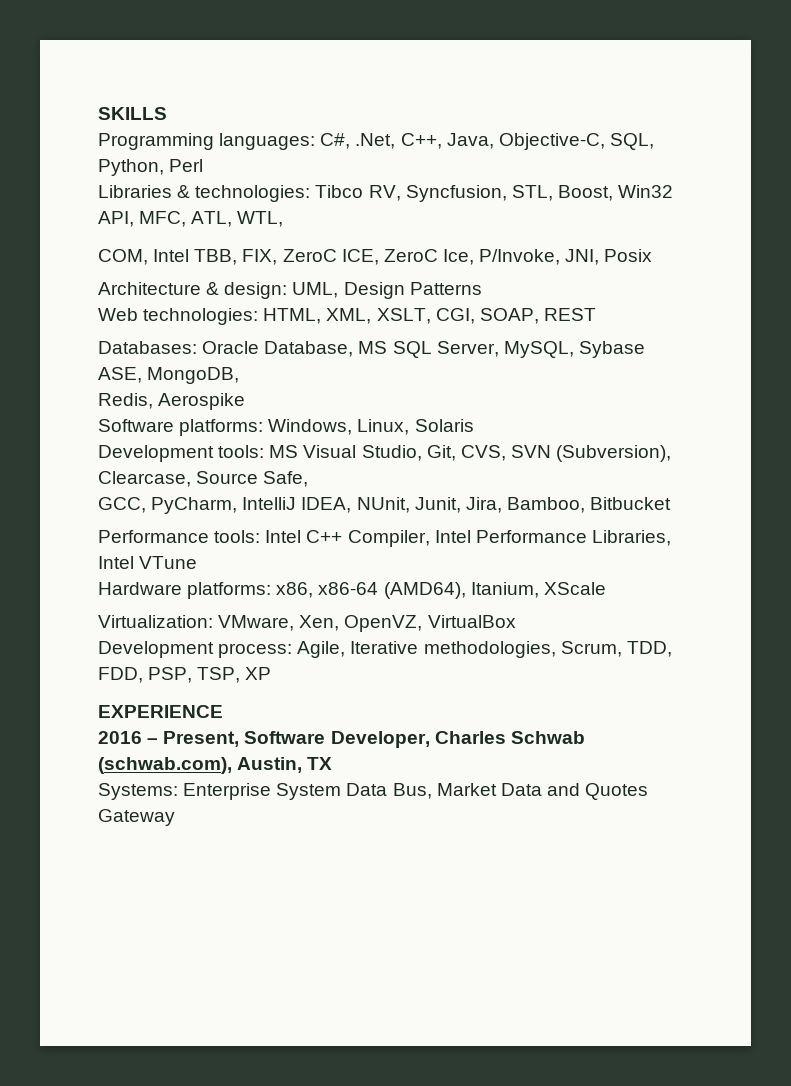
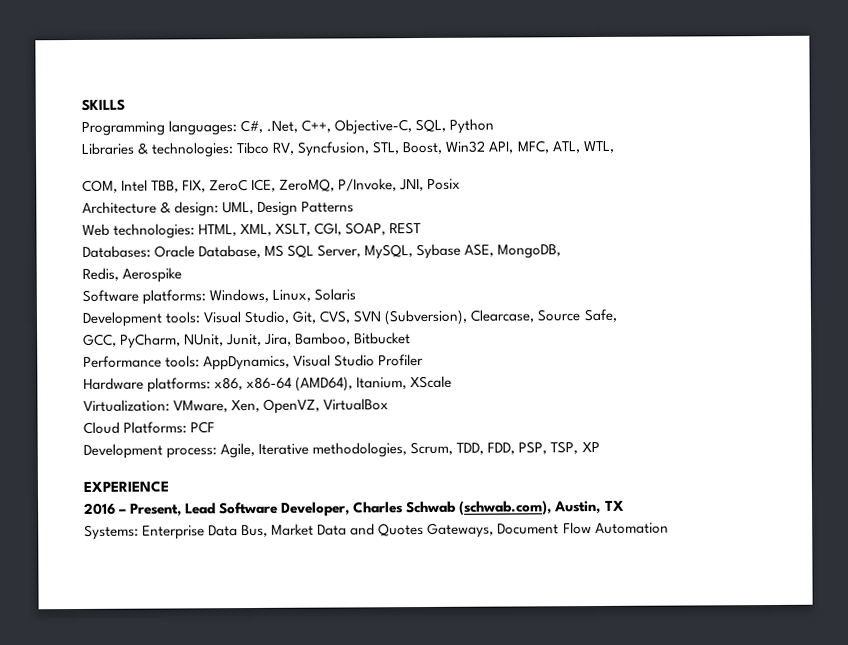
- Programming languages: C#, .Net, C++, Java, Objective-C, SQL, Python, Perl
+ Programming languages: C#, .Net, C++, Objective-C, SQL, Python
- COM, Intel TBB, FIX, ZeroC ICE, ZeroC Ice, P/Invoke, JNI, Posix
+ COM, Intel TBB, FIX, ZeroC ICE, ZeroMQ, P/Invoke, JNI, Posix
- Development tools: MS Visual Studio, Git, CVS, SVN (Subversion), Clearcase, Source Safe,
+ Development tools: Visual Studio, Git, CVS, SVN (Subversion), Clearcase, Source Safe,
- GCC, PyCharm, IntelliJ IDEA, NUnit, Junit, Jira, Bamboo, Bitbucket
+ GCC, PyCharm, NUnit, Junit, Jira, Bamboo, Bitbucket
- Performance tools: Intel C++ Compiler, Intel Performance Libraries, Intel VTune
+ Performance tools: AppDynamics, Visual Studio Profiler
+ Cloud Platforms: PCF
- 2016 – Present, Software Developer, Charles Schwab (schwab.com), Austin, TX
+ 2016 – Present, Lead Software Developer, Charles Schwab (schwab.com), Austin, TX
- Systems: Enterprise System Data Bus, Market Data and Quotes Gateway
+ Systems: Enterprise Data Bus, Market Data and Quotes Gateways, Document Flow Automation

